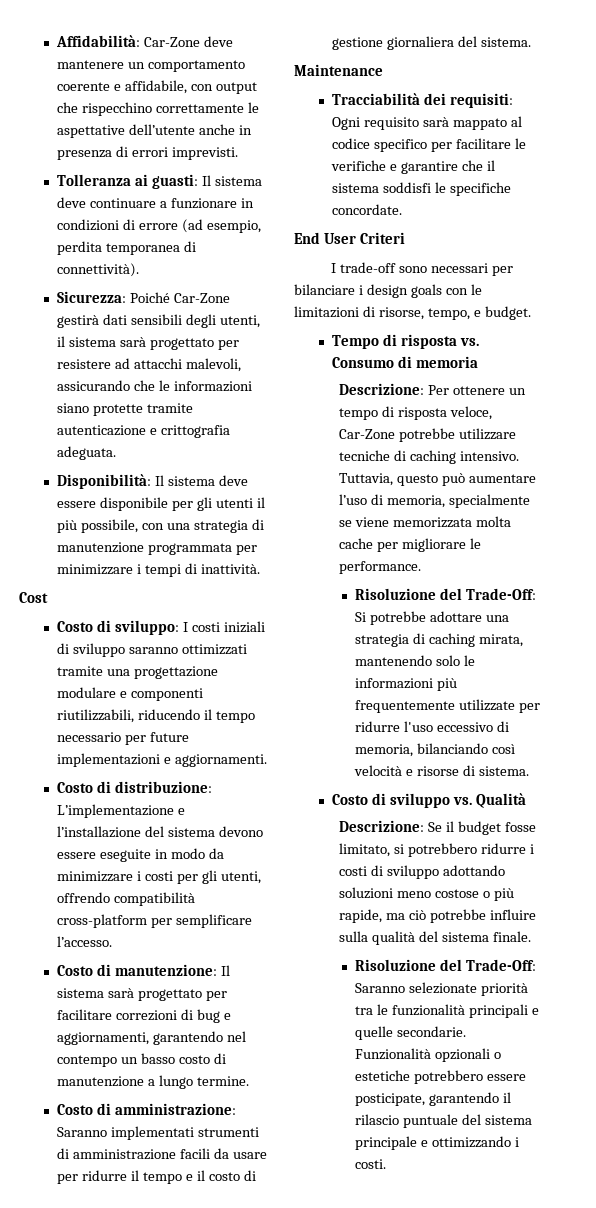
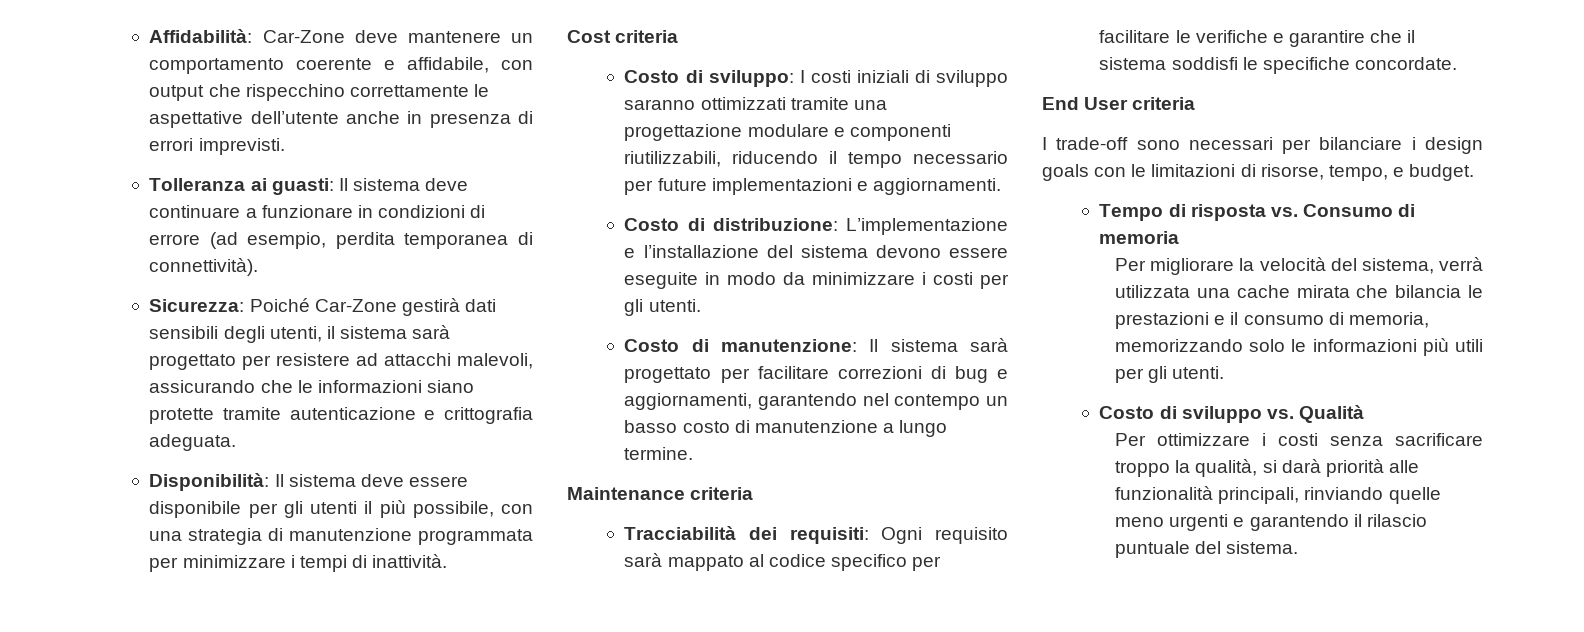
- Cost
+ Cost criteria
- Costo di distribuzione: L’implementazione e l’installazione del sistema devono essere eseguite in modo da minimizzare i costi per gli utenti, offrendo compatibilità cross-platform per semplificare l’accesso.
+ Costo di distribuzione: L’implementazione e l’installazione del sistema devono essere eseguite in modo da minimizzare i costi per gli utenti.
- Costo di amministrazione: Saranno implementati strumenti di amministrazione facili da usare per ridurre il tempo e il costo di gestione giornaliera del sistema.
- Maintenance
+ Maintenance criteria
- End User Criteri
+ End User criteria
- Descrizione: Per ottenere un tempo di risposta veloce, Car-Zone potrebbe utilizzare tecniche di caching intensivo. Tuttavia, questo può aumentare l’uso di memoria, specialmente se viene memorizzata molta cache per migliorare le performance.
- Risoluzione del Trade-Off: Si potrebbe adottare una strategia di caching mirata, mantenendo solo le informazioni più frequentemente utilizzate per ridurre l'uso eccessivo di memoria, bilanciando così velocità e risorse di sistema.
+ Per migliorare la velocità del sistema, verrà utilizzata una cache mirata che bilancia le prestazioni e il consumo di memoria, memorizzando solo le informazioni più utili per gli utenti.
- Descrizione: Se il budget fosse limitato, si potrebbero ridurre i costi di sviluppo adottando soluzioni meno costose o più rapide, ma ciò potrebbe influire sulla qualità del sistema finale.
- Risoluzione del Trade-Off: Saranno selezionate priorità tra le funzionalità principali e quelle secondarie. Funzionalità opzionali o estetiche potrebbero essere posticipate, garantendo il rilascio puntuale del sistema principale e ottimizzando i costi.
+ Per ottimizzare i costi senza sacrificare troppo la qualità, si darà priorità alle funzionalità principali, rinviando quelle meno urgenti e garantendo il rilascio puntuale del sistema.

